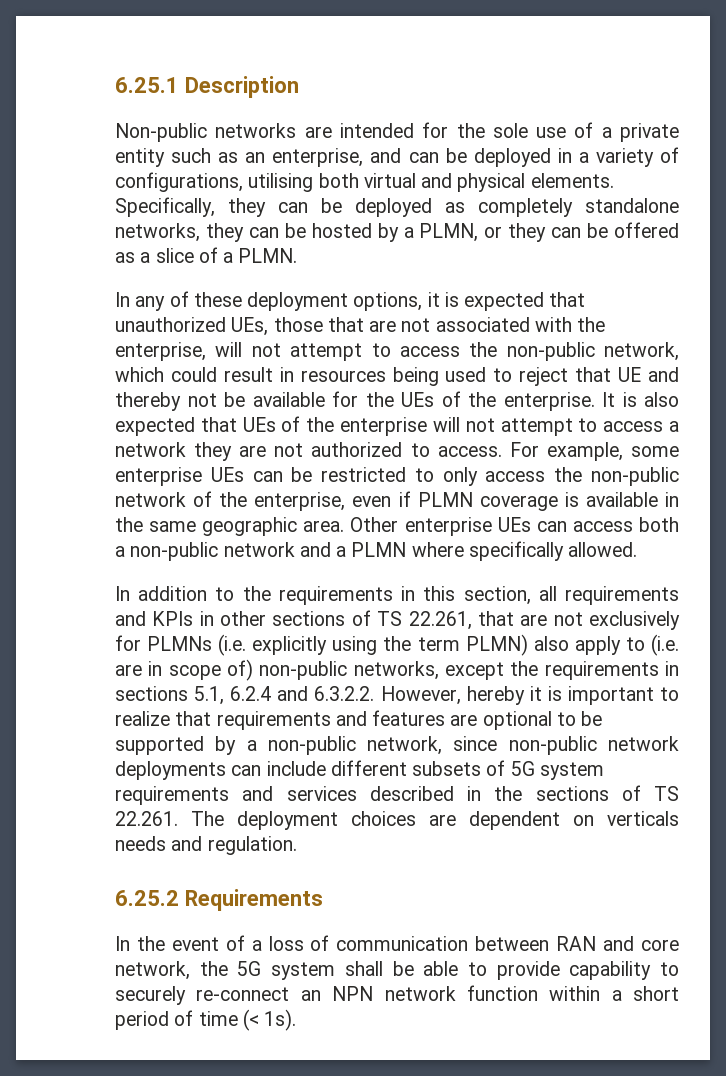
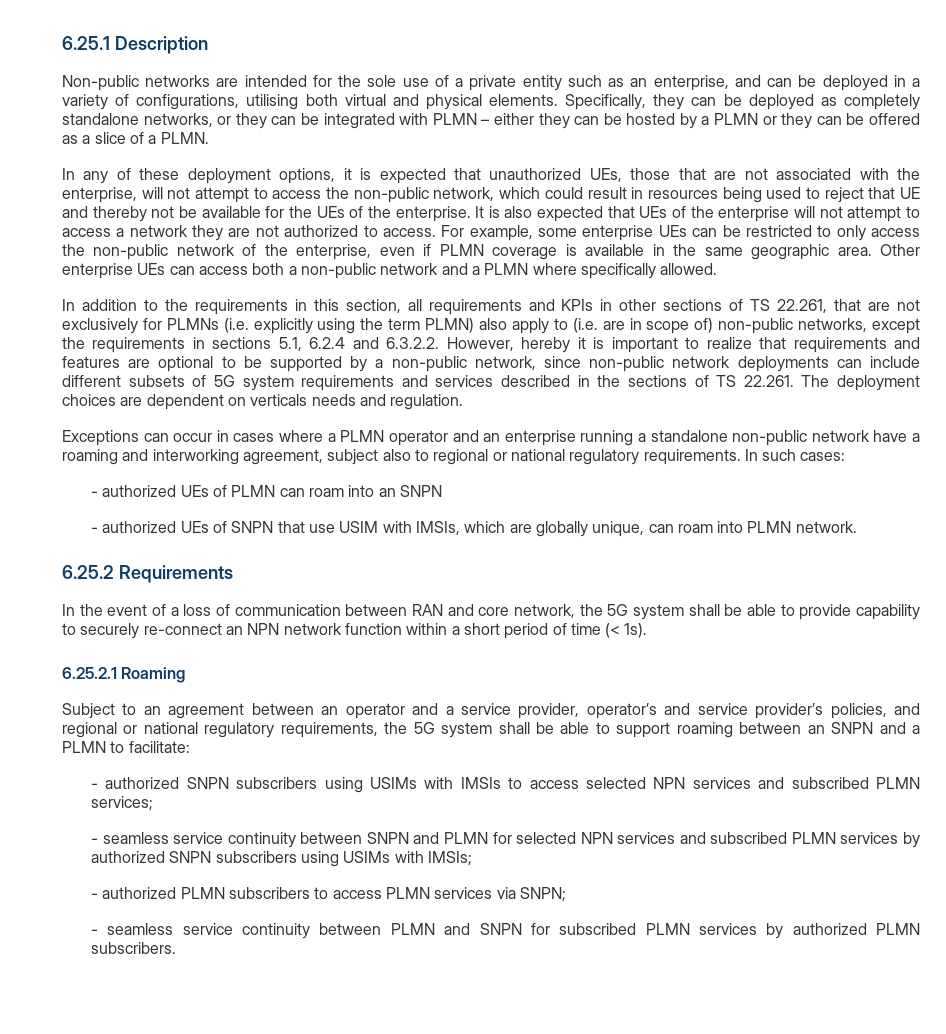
- Specifically, they can be deployed as completely standalone networks, they can be hosted by a PLMN, or they can be offered as a slice of a PLMN.
+ Specifically, they can be deployed as completely standalone networks, or they can be integrated with PLMN – either they can be hosted by a PLMN or they can be offered as a slice of a PLMN.
+ Exceptions can occur in cases where a PLMN operator and an enterprise running a standalone non-public network have a roaming and interworking agreement, subject also to regional or national regulatory requirements. In such cases:
+ - authorized UEs of PLMN can roam into an SNPN
+ - authorized UEs of SNPN that use USIM with IMSIs, which are globally unique, can roam into PLMN network.
+ 6.25.2.1 Roaming
+ Subject to an agreement between an operator and a service provider, operator’s and service provider’s policies, and regional or national regulatory requirements, the 5G system shall be able to support roaming between an SNPN and a PLMN to facilitate:
+ - authorized SNPN subscribers using USIMs with IMSIs to access selected NPN services and subscribed PLMN services;
+ - seamless service continuity between SNPN and PLMN for selected NPN services and subscribed PLMN services by authorized SNPN subscribers using USIMs with IMSIs;
+ - authorized PLMN subscribers to access PLMN services via SNPN;
+ - seamless service continuity between PLMN and SNPN for subscribed PLMN services by authorized PLMN subscribers.

